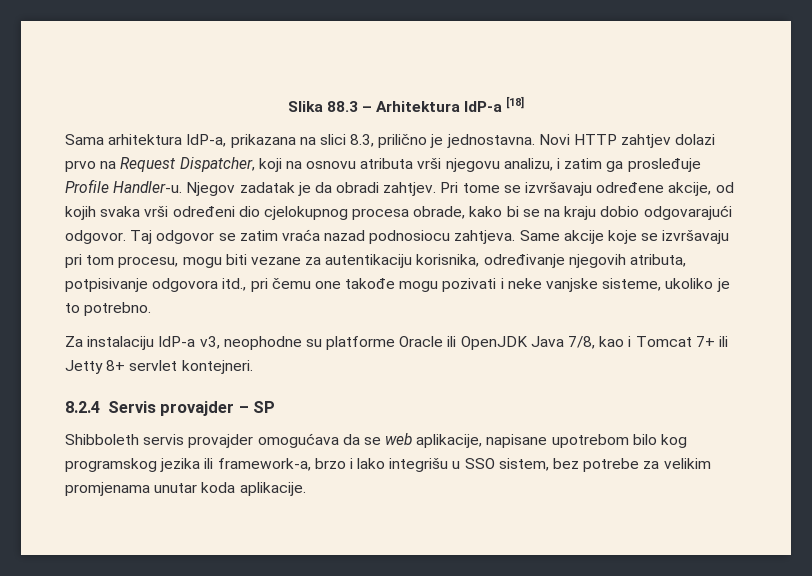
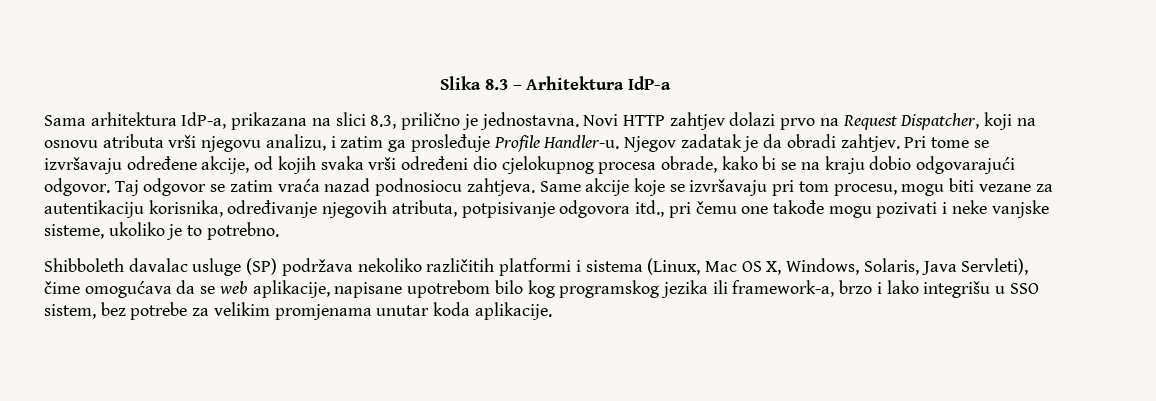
- Slika 88.3 – Arhitektura IdP-a [18]
+ Slika 8.3 – Arhitektura IdP-a
- Za instalaciju IdP-a v3, neophodne su platforme Oracle ili OpenJDK Java 7/8, kao i Tomcat 7+ ili Jetty 8+ servlet kontejneri.
- 8.2.4 Servis provajder – SP
- Shibboleth servis provajder omogućava da se web aplikacije, napisane upotrebom bilo kog programskog jezika ili framework-a, brzo i lako integrišu u SSO sistem, bez potrebe za velikim promjenama unutar koda aplikacije.
+ Shibboleth davalac usluge (SP) podržava nekoliko različitih platformi i sistema (Linux, Mac OS X, Windows, Solaris, Java Servleti), čime omogućava da se web aplikacije, napisane upotrebom bilo kog programskog jezika ili framework-a, brzo i lako integrišu u SSO sistem, bez potrebe za velikim promjenama unutar koda aplikacije.

